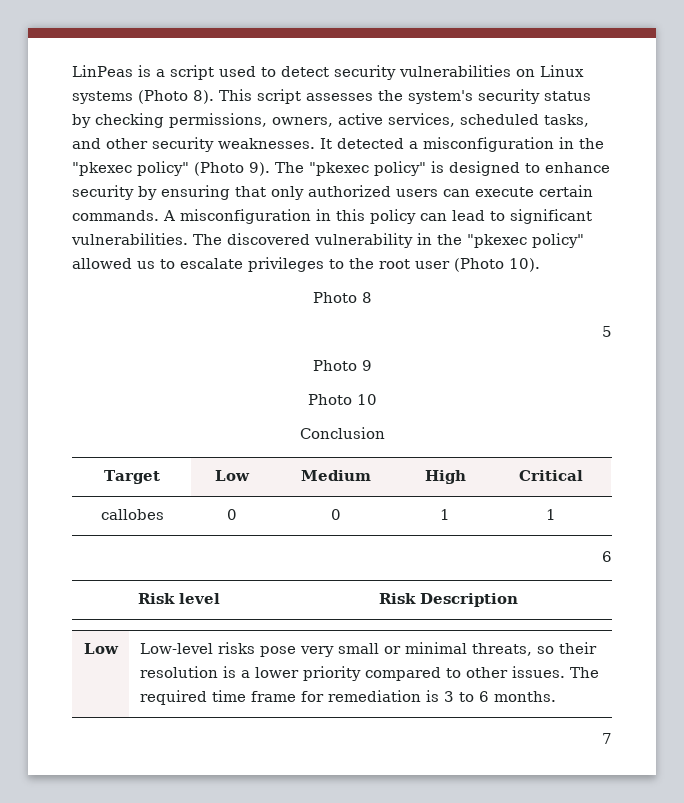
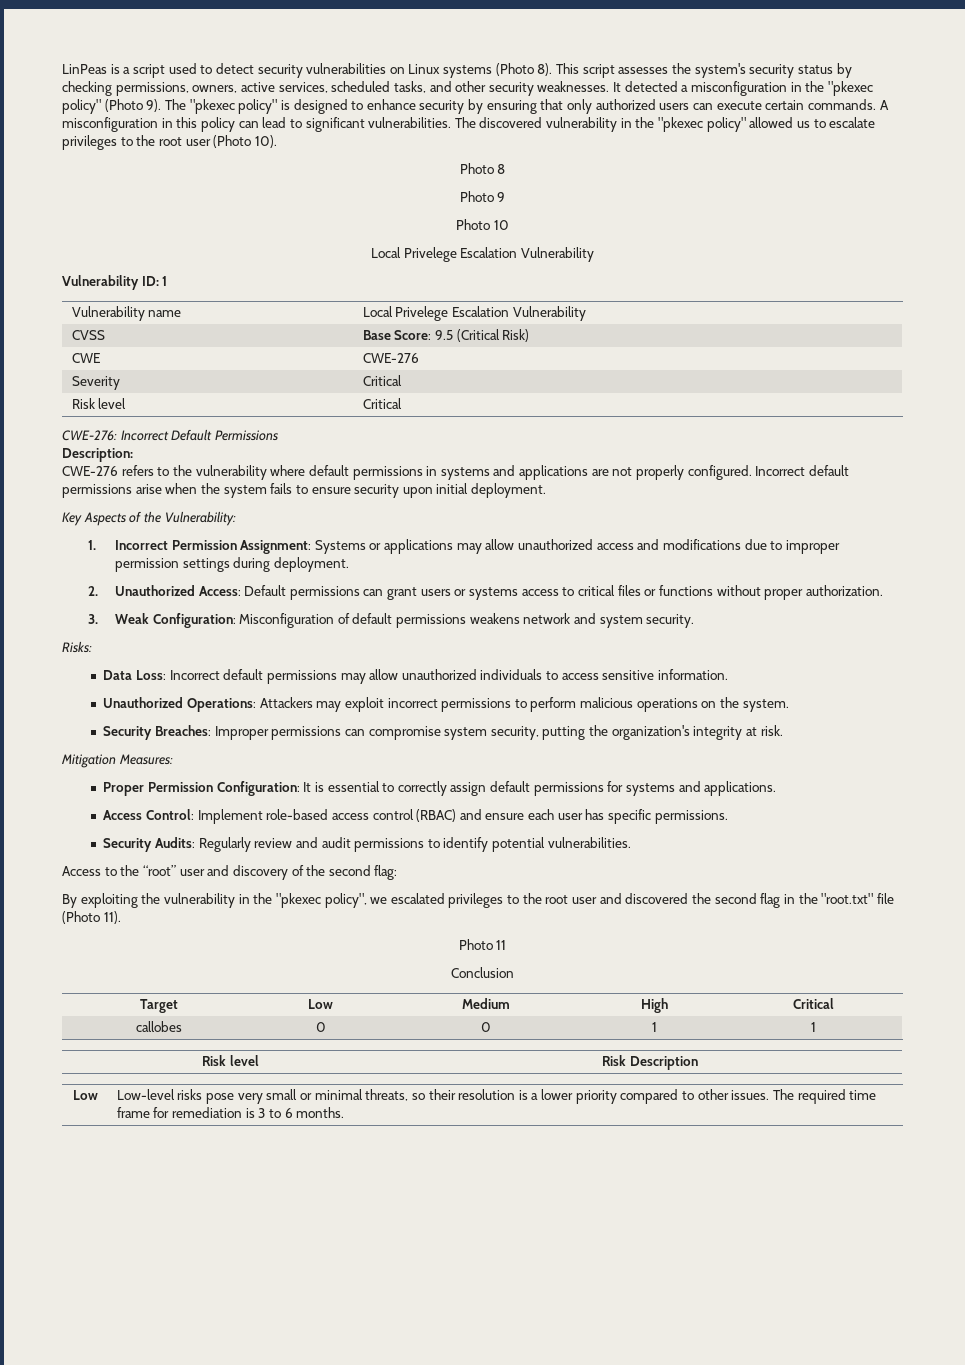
- 5
  Photo 10
+ Local Privelege Escalation Vulnerability
+ Vulnerability ID: 1
+ Vulnerability name | Local Privelege Escalation Vulnerability
+ CVSS | Base Score: 9.5 (Critical Risk)
+ CWE | CWE-276
+ Severity | Critical
+ Risk level | Critical
+ CWE-276: Incorrect Default Permissions
+ Description:
+ CWE-276 refers to the vulnerability where default permissions in systems and applications are not properly configured. Incorrect default permissions arise when the system fails to ensure security upon initial deployment.
+ Key Aspects of the Vulnerability:
+ 1. Incorrect Permission Assignment: Systems or applications may allow unauthorized access and modifications due to improper permission settings during deployment.
+ 2. Unauthorized Access: Default permissions can grant users or systems access to critical files or functions without proper authorization.
+ 3. Weak Configuration: Misconfiguration of default permissions weakens network and system security.
+ Risks:
+ Data Loss: Incorrect default permissions may allow unauthorized individuals to access sensitive information.
+ Unauthorized Operations: Attackers may exploit incorrect permissions to perform malicious operations on the system.
+ Security Breaches: Improper permissions can compromise system security, putting the organization's integrity at risk.
+ Mitigation Measures:
+ Proper Permission Configuration: It is essential to correctly assign default permissions for systems and applications.
+ Access Control: Implement role-based access control (RBAC) and ensure each user has specific permissions.
+ Security Audits: Regularly review and audit permissions to identify potential vulnerabilities.
+ Access to the “root” user and discovery of the second flag:
+ By exploiting the vulnerability in the "pkexec policy", we escalated privileges to the root user and discovered the second flag in the "root.txt" file (Photo 11).
+ Photo 11
  callobes | 0 | 0 | 1 | 1
- 6
- 7

